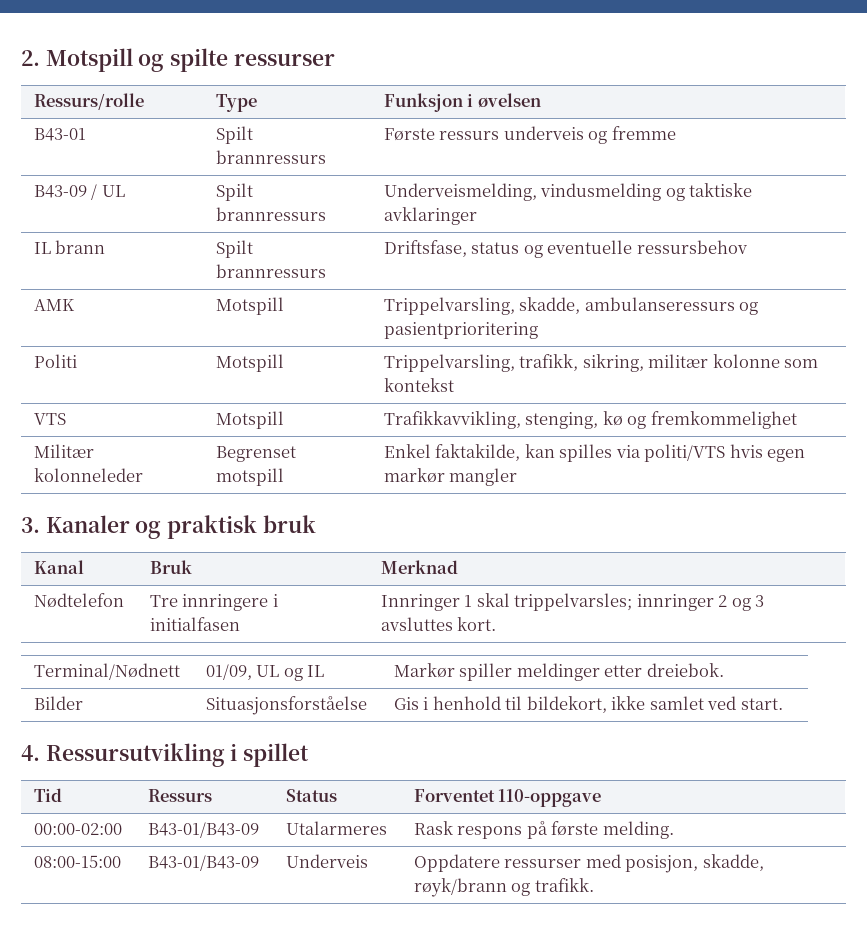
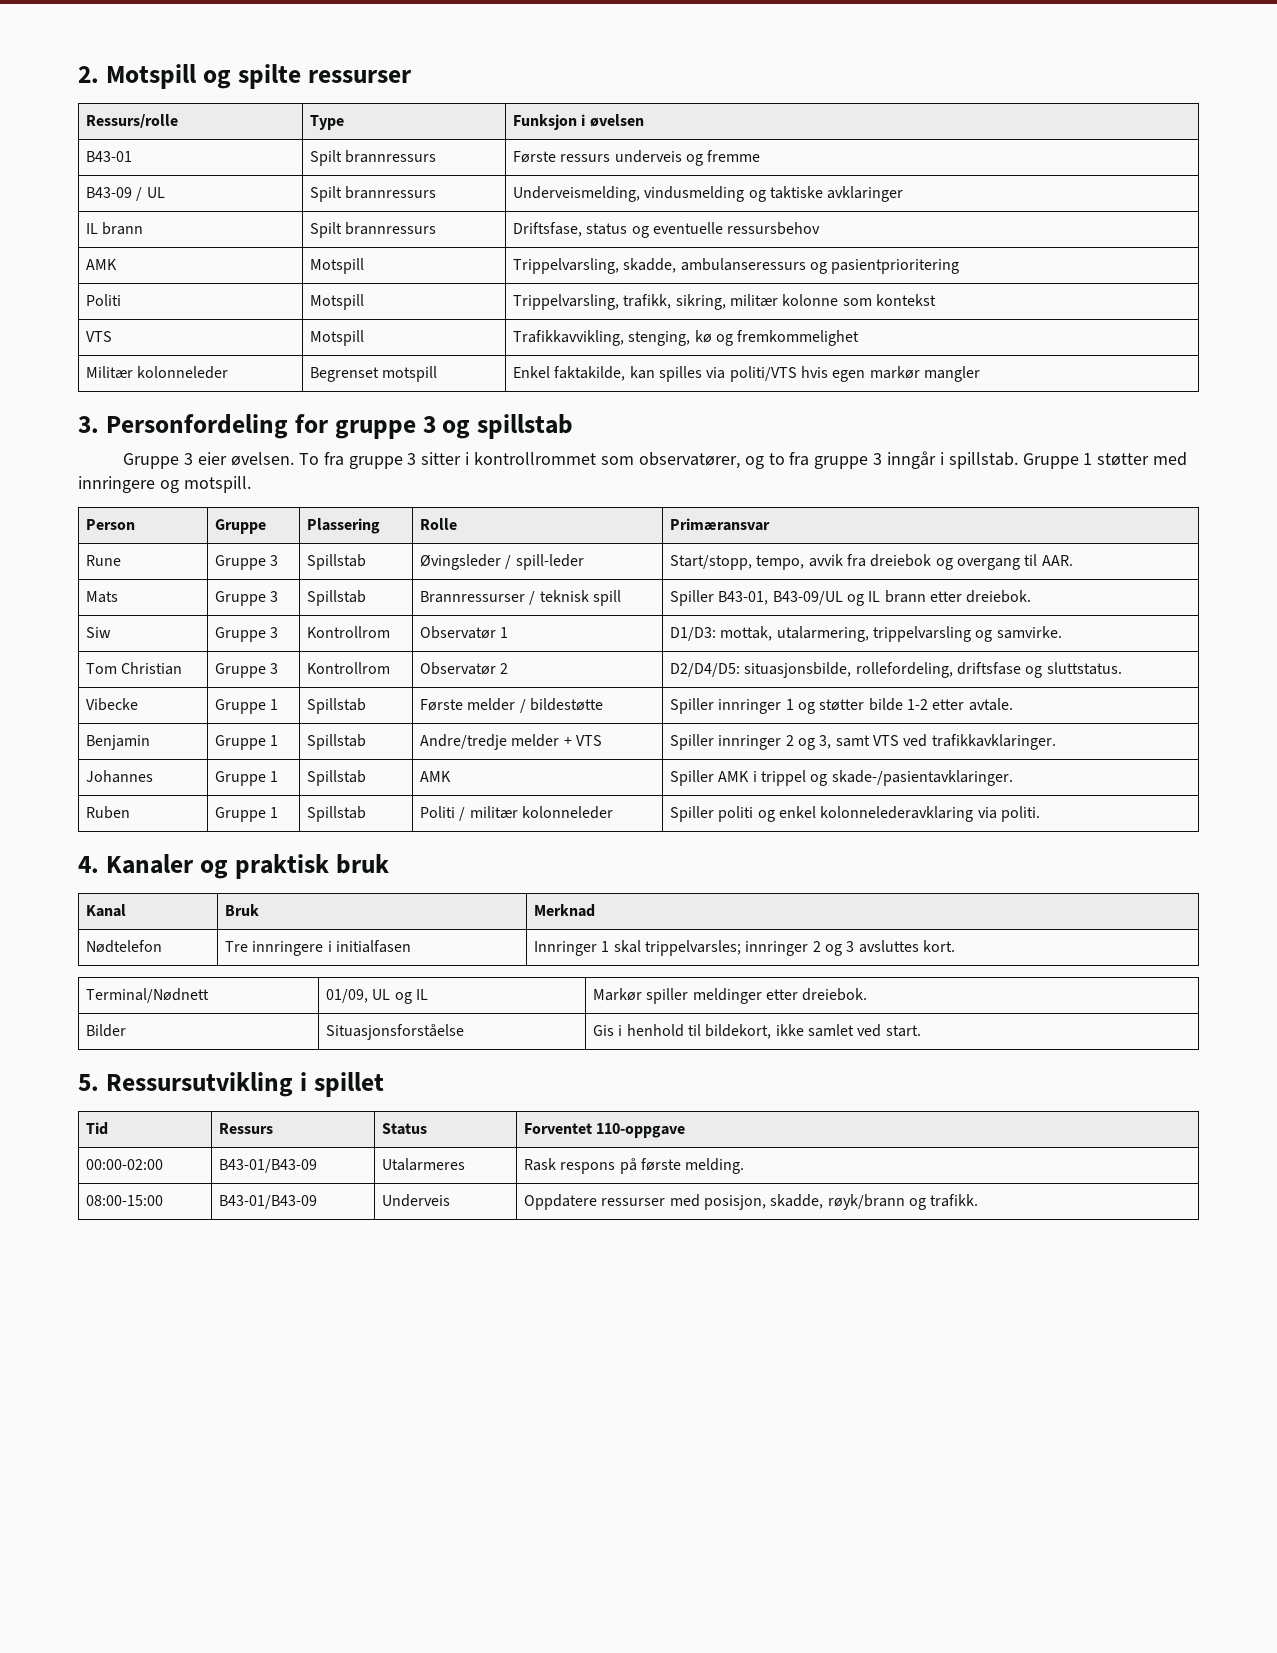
- 3. Kanaler og praktisk bruk
+ 3. Personfordeling for gruppe 3 og spillstab
+ Gruppe 3 eier øvelsen. To fra gruppe 3 sitter i kontrollrommet som observatører, og to fra gruppe 3 inngår i spillstab. Gruppe 1 støtter med innringere og motspill.
+ Person | Gruppe | Plassering | Rolle | Primæransvar
+ Rune | Gruppe 3 | Spillstab | Øvingsleder / spill-leder | Start/stopp, tempo, avvik fra dreiebok og overgang til AAR.
+ Mats | Gruppe 3 | Spillstab | Brannressurser / teknisk spill | Spiller B43-01, B43-09/UL og IL brann etter dreiebok.
+ Siw | Gruppe 3 | Kontrollrom | Observatør 1 | D1/D3: mottak, utalarmering, trippelvarsling og samvirke.
+ Tom Christian | Gruppe 3 | Kontrollrom | Observatør 2 | D2/D4/D5: situasjonsbilde, rollefordeling, driftsfase og sluttstatus.
+ Vibecke | Gruppe 1 | Spillstab | Første melder / bildestøtte | Spiller innringer 1 og støtter bilde 1-2 etter avtale.
+ Benjamin | Gruppe 1 | Spillstab | Andre/tredje melder + VTS | Spiller innringer 2 og 3, samt VTS ved trafikkavklaringer.
+ Johannes | Gruppe 1 | Spillstab | AMK | Spiller AMK i trippel og skade-/pasientavklaringer.
+ Ruben | Gruppe 1 | Spillstab | Politi / militær kolonneleder | Spiller politi og enkel kolonnelederavklaring via politi.
+ 4. Kanaler og praktisk bruk
- 4. Ressursutvikling i spillet
+ 5. Ressursutvikling i spillet

